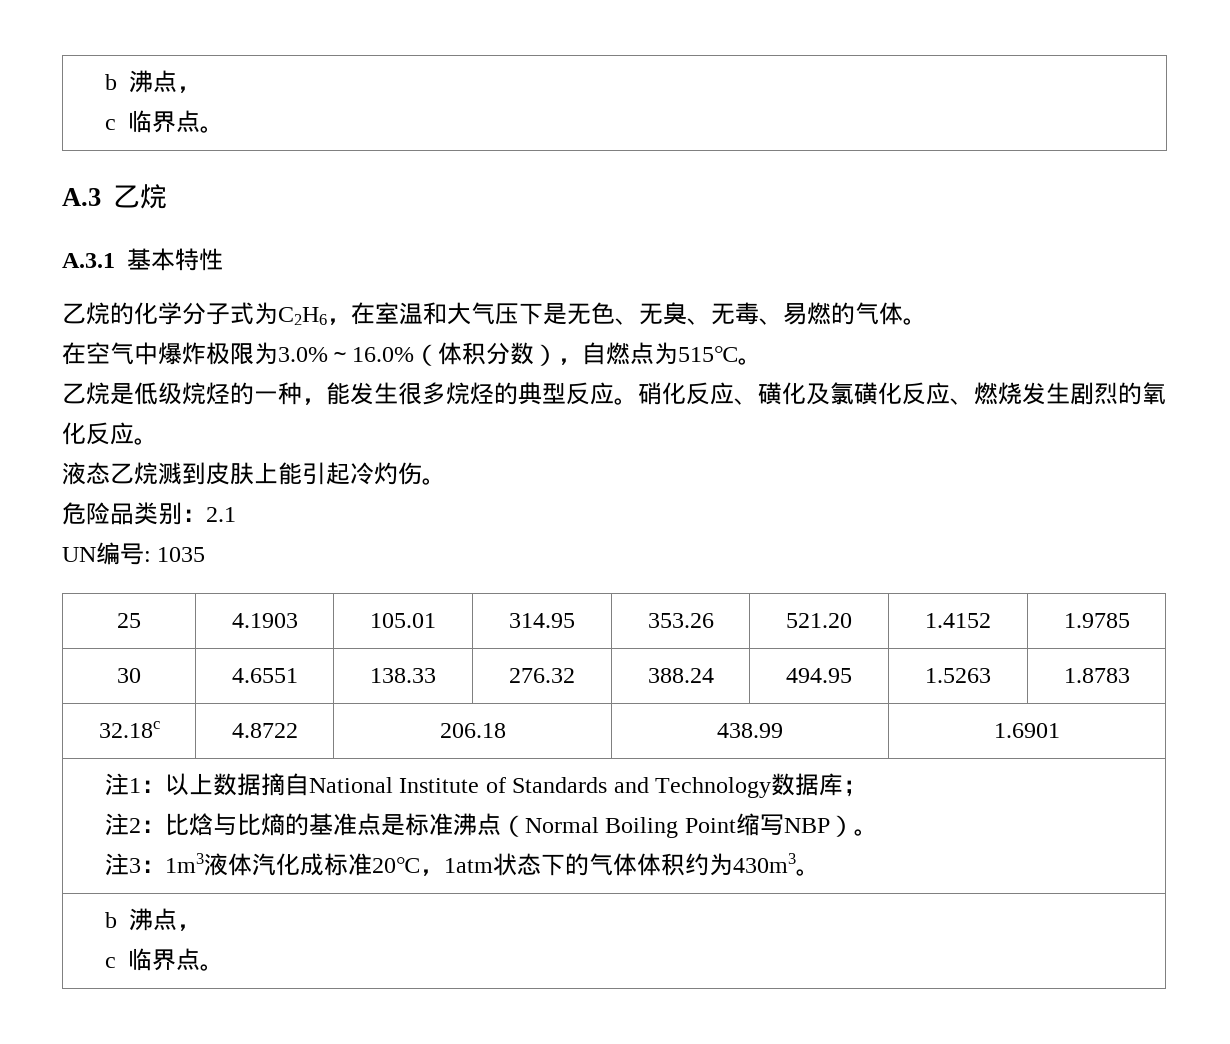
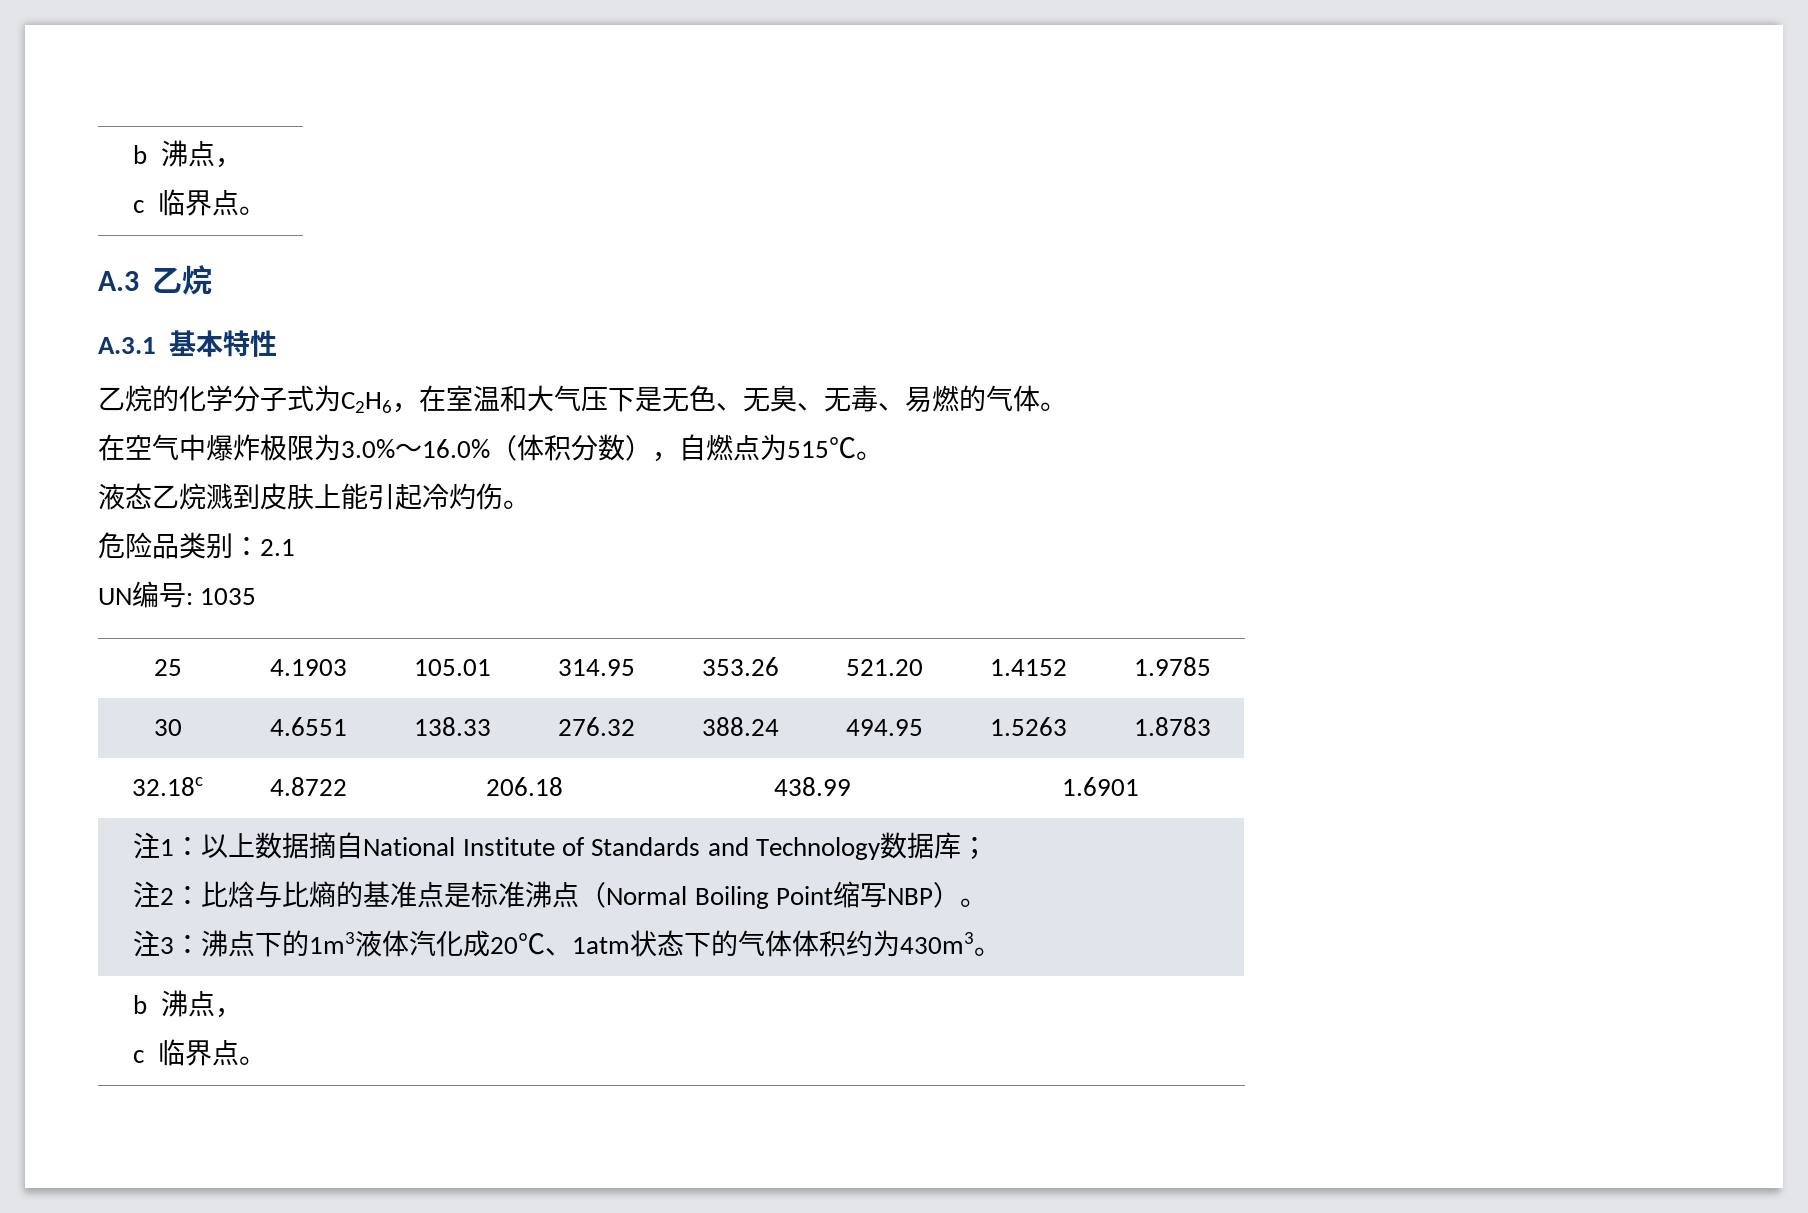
- 乙烷是低级烷烃的一种，能发生很多烷烃的典型反应。硝化反应、磺化及氯磺化反应、燃烧发生剧烈的氧化反应。
- 注3：1m3液体汽化成标准20℃，1atm状态下的气体体积约为430m3。
+ 注3：沸点下的1m3液体汽化成20℃、1atm状态下的气体体积约为430m3。

